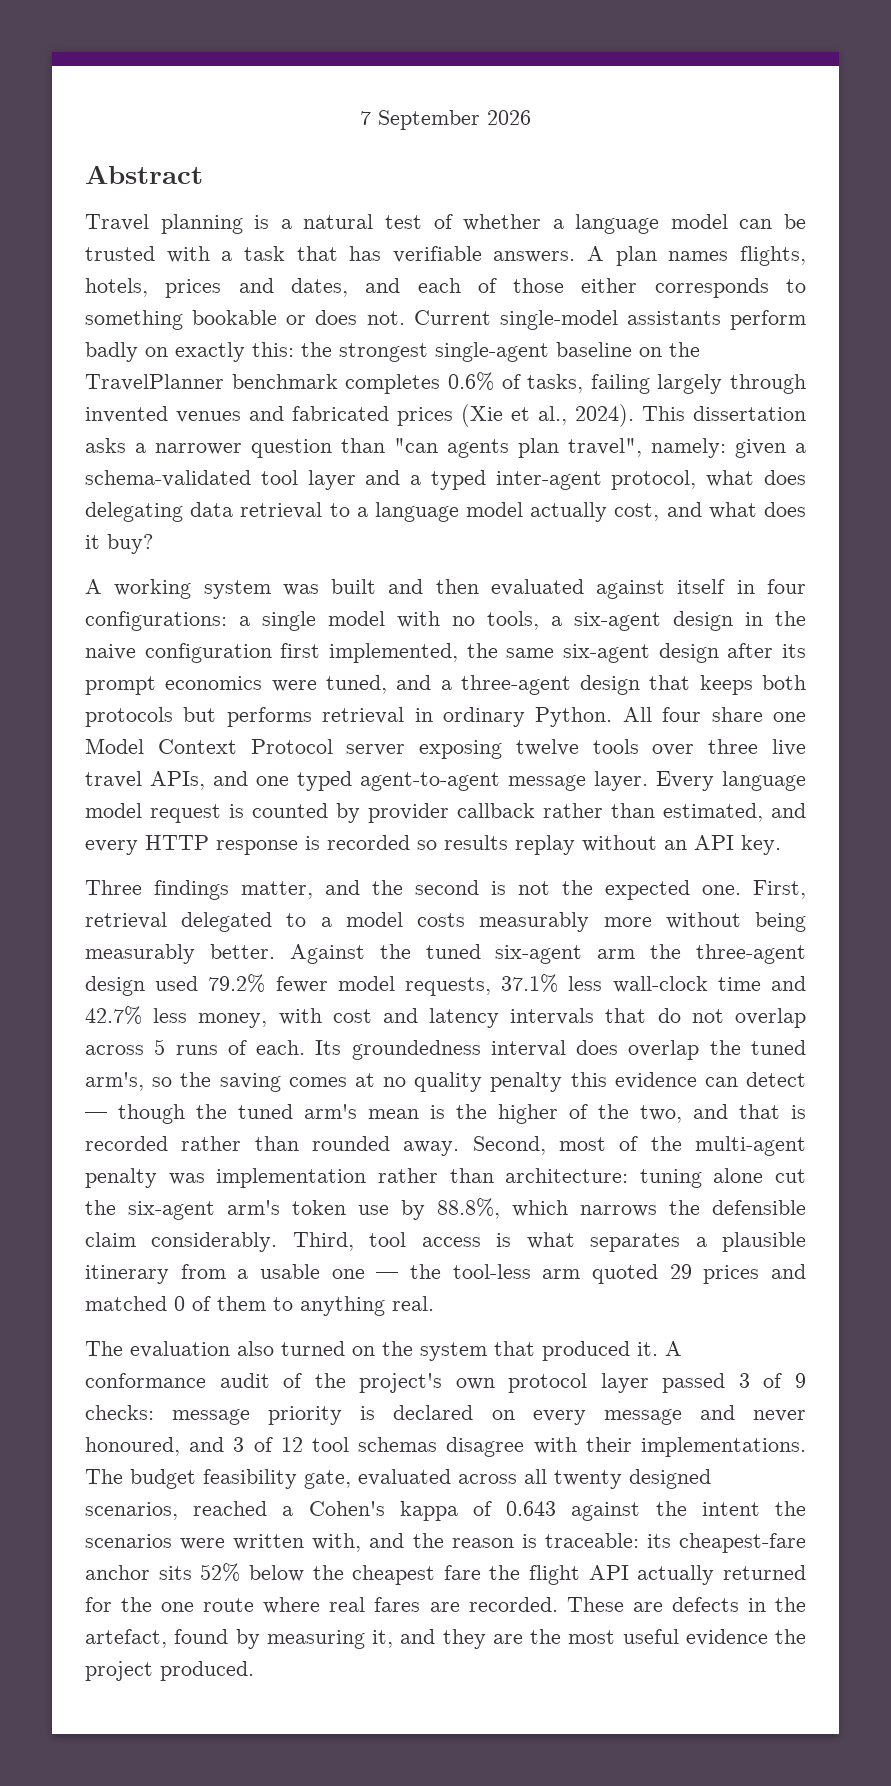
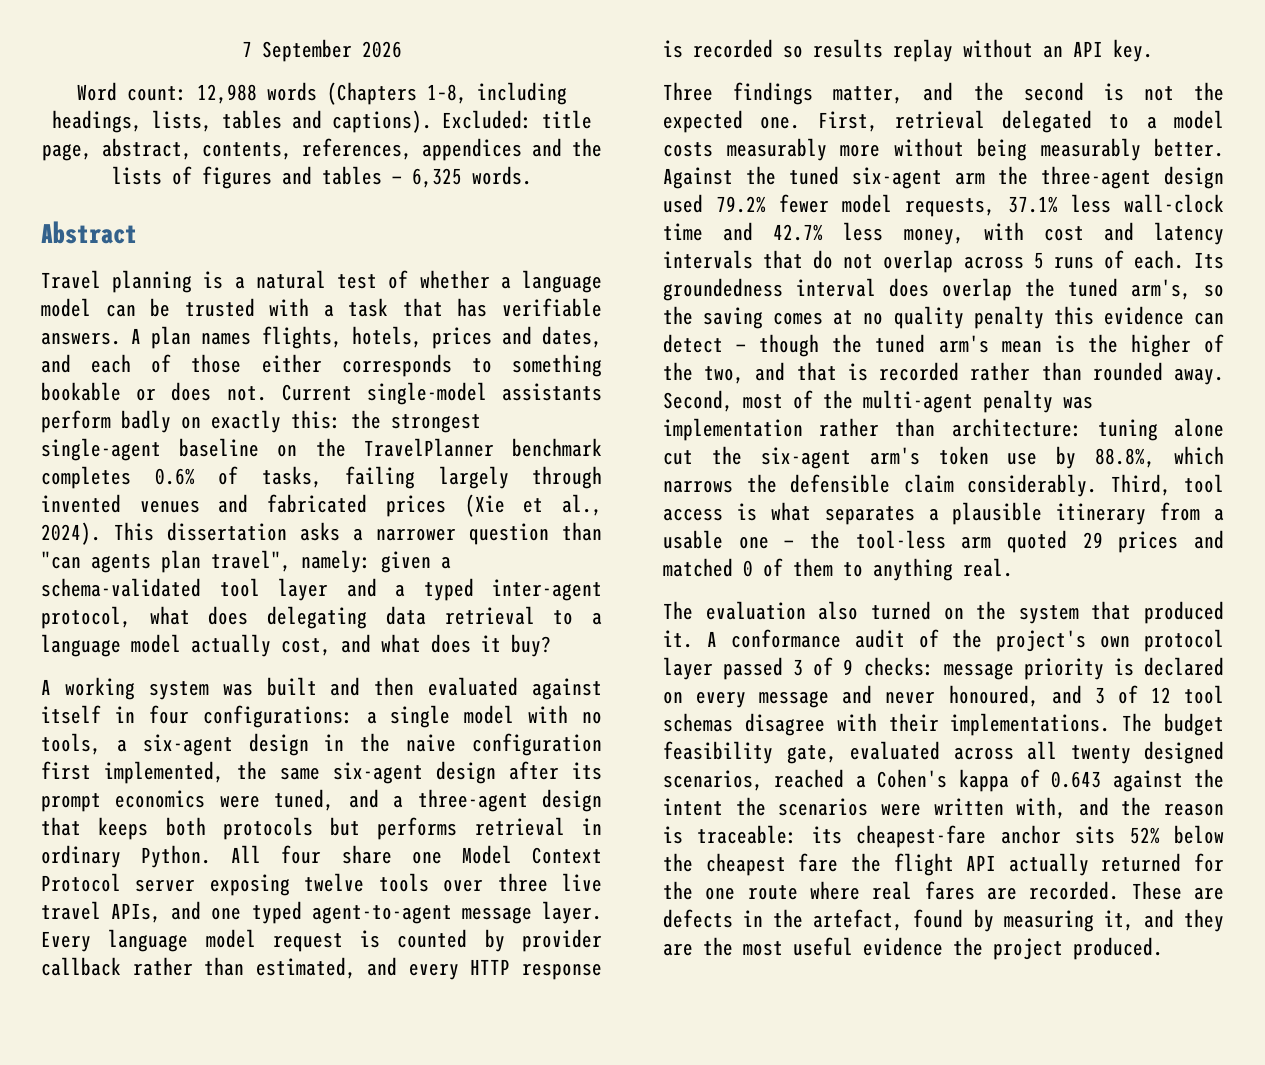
+ Word count: 12,988 words (Chapters 1–8, including headings, lists, tables and captions). Excluded: title page, abstract, contents, references, appendices and the lists of figures and tables — 6,325 words.

